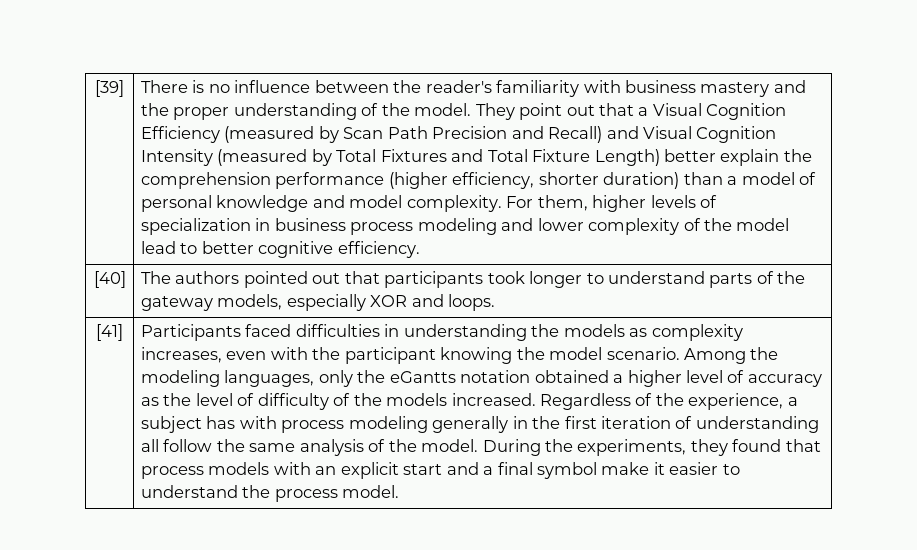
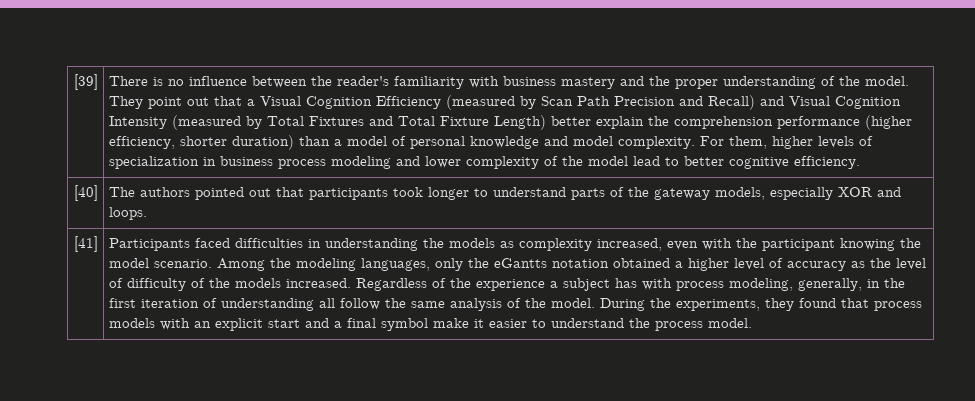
- Participants faced difficulties in understanding the models as complexity increases, even with the participant knowing the model scenario.
+ Participants faced difficulties in understanding the models as complexity increased, even with the participant knowing the model scenario.
- Regardless of the experience, a subject has with process modeling generally in the first iteration of understanding all follow the same analysis of the model.
+ Regardless of the experience a subject has with process modeling, generally, in the first iteration of understanding all follow the same analysis of the model.

